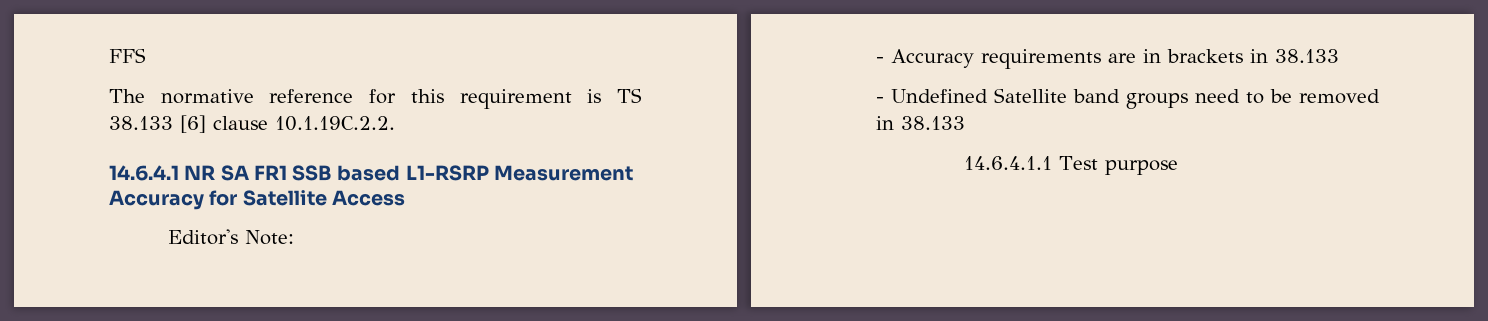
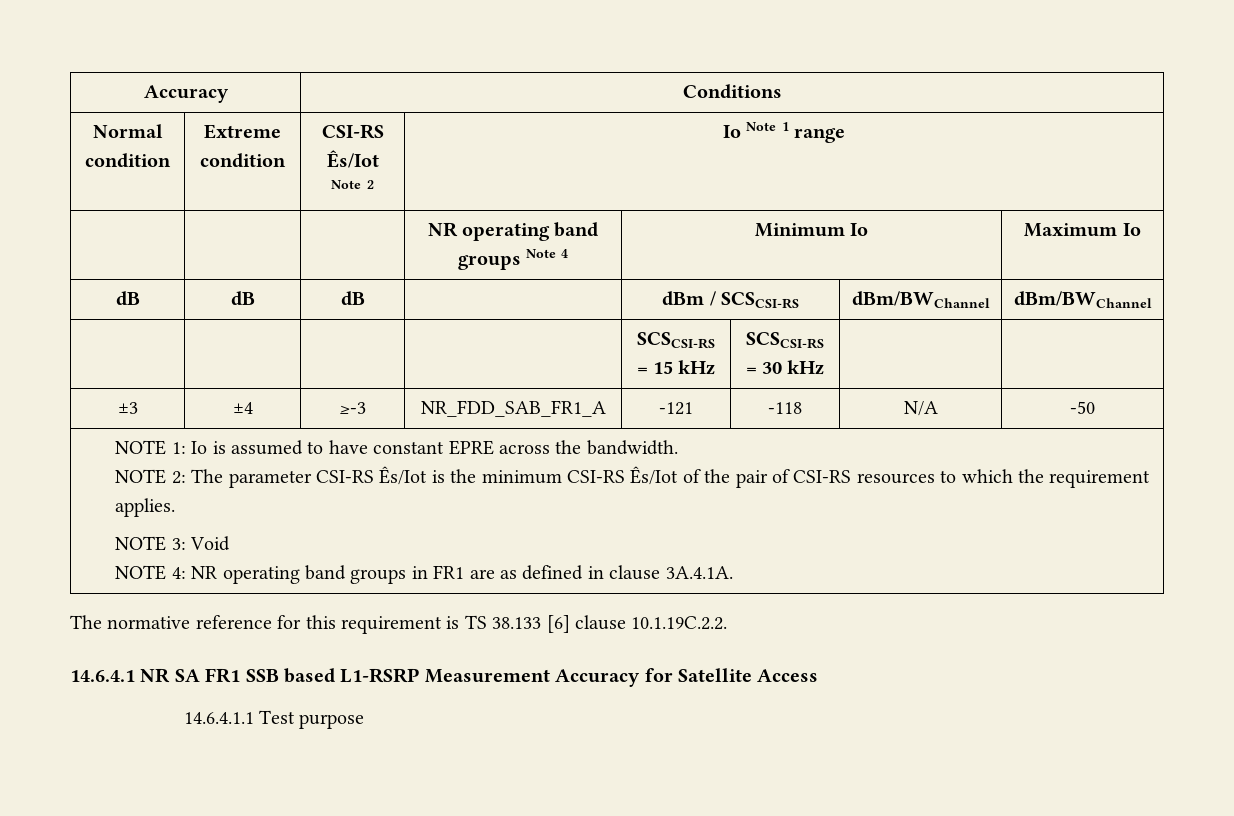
- FFS
+ Accuracy | Conditions
+ Normal condition | Extreme condition | CSI-RS Ês/Iot Note 2 | Io Note 1 range
+ | | | NR operating band groups Note 4 | Minimum Io | Maximum Io
+ dB | dB | dB | | dBm / SCSCSI-RS | dBm/BWChannel | dBm/BWChannel
+ | | | | SCSCSI-RS = 15 kHz | SCSCSI-RS = 30 kHz | |
+ ±3 | ±4 | ≥-3 | NR_FDD_SAB_FR1_A | -121 | -118 | N/A | -50
+ NOTE 1: Io is assumed to have constant EPRE across the bandwidth.
+ NOTE 2: The parameter CSI-RS Ês/Iot is the minimum CSI-RS Ês/Iot of the pair of CSI-RS resources to which the requirement applies.
+ NOTE 3: Void
+ NOTE 4: NR operating band groups in FR1 are as defined in clause 3A.4.1A.
- Editor's Note:
- - Accuracy requirements are in brackets in 38.133
- - Undefined Satellite band groups need to be removed in 38.133

